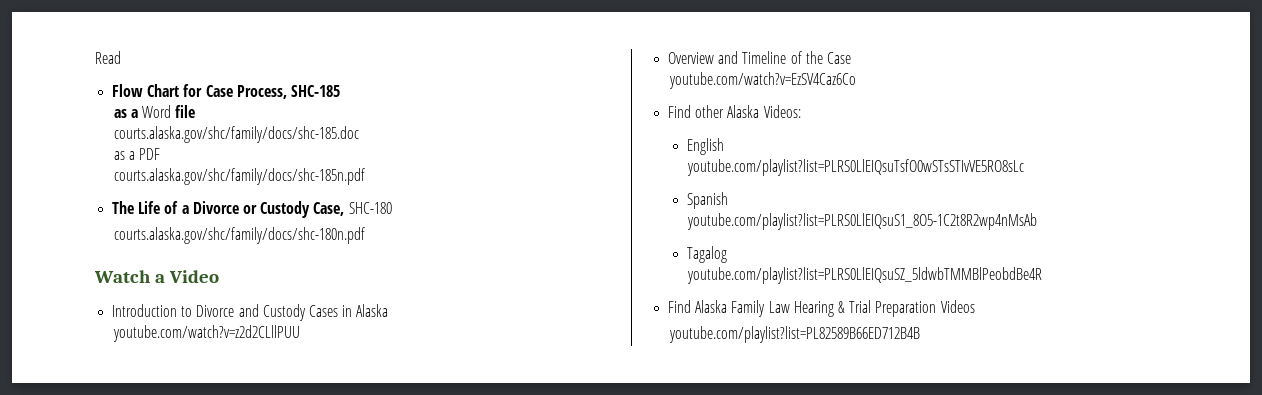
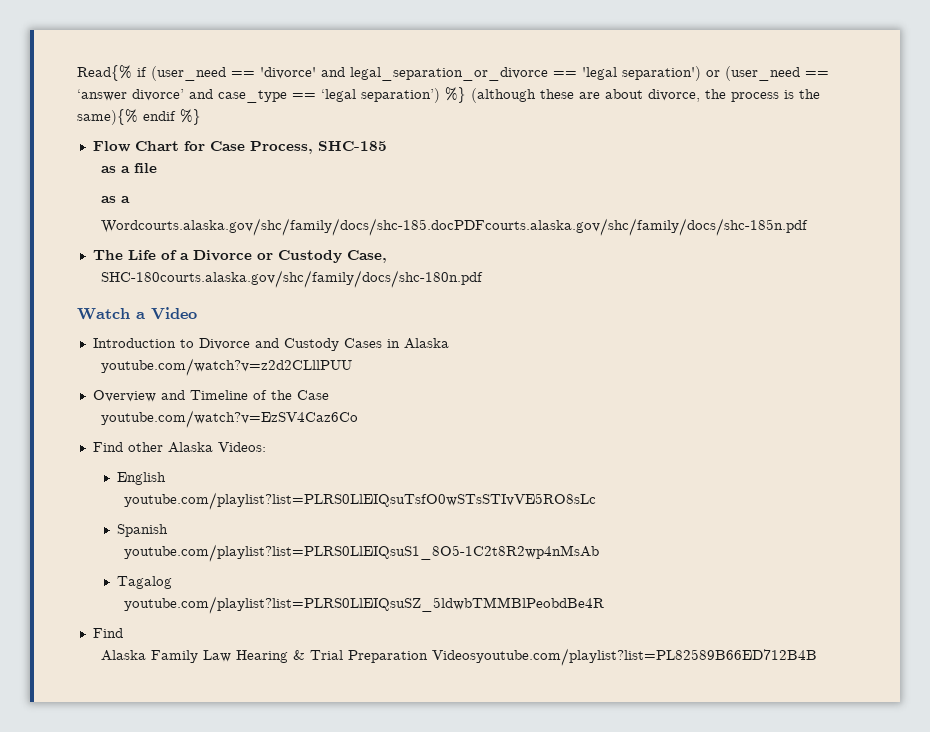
- Read
+ Read{% if (user_need == 'divorce' and legal_separation_or_divorce == 'legal separation') or (user_need == ‘answer divorce’ and case_type == ‘legal separation’) %} (although these are about divorce, the process is the same){% endif %}
- as a Word file
- courts.alaska.gov/shc/family/docs/shc-185.doc
- as a PDF
- courts.alaska.gov/shc/family/docs/shc-185n.pdf
+ as a file
+ as a
+ Wordcourts.alaska.gov/shc/family/docs/shc-185.docPDFcourts.alaska.gov/shc/family/docs/shc-185n.pdf
- The Life of a Divorce or Custody Case, SHC-180
- courts.alaska.gov/shc/family/docs/shc-180n.pdf
+ The Life of a Divorce or Custody Case,
+ SHC-180courts.alaska.gov/shc/family/docs/shc-180n.pdf
  youtube.com/playlist?list=PLRS0LlEIQsuSZ_5ldwbTMMBlPeobdBe4R
- Find Alaska Family Law Hearing & Trial Preparation Videos
- youtube.com/playlist?list=PL82589B66ED712B4B
+ Find
+ Alaska Family Law Hearing & Trial Preparation Videosyoutube.com/playlist?list=PL82589B66ED712B4B

